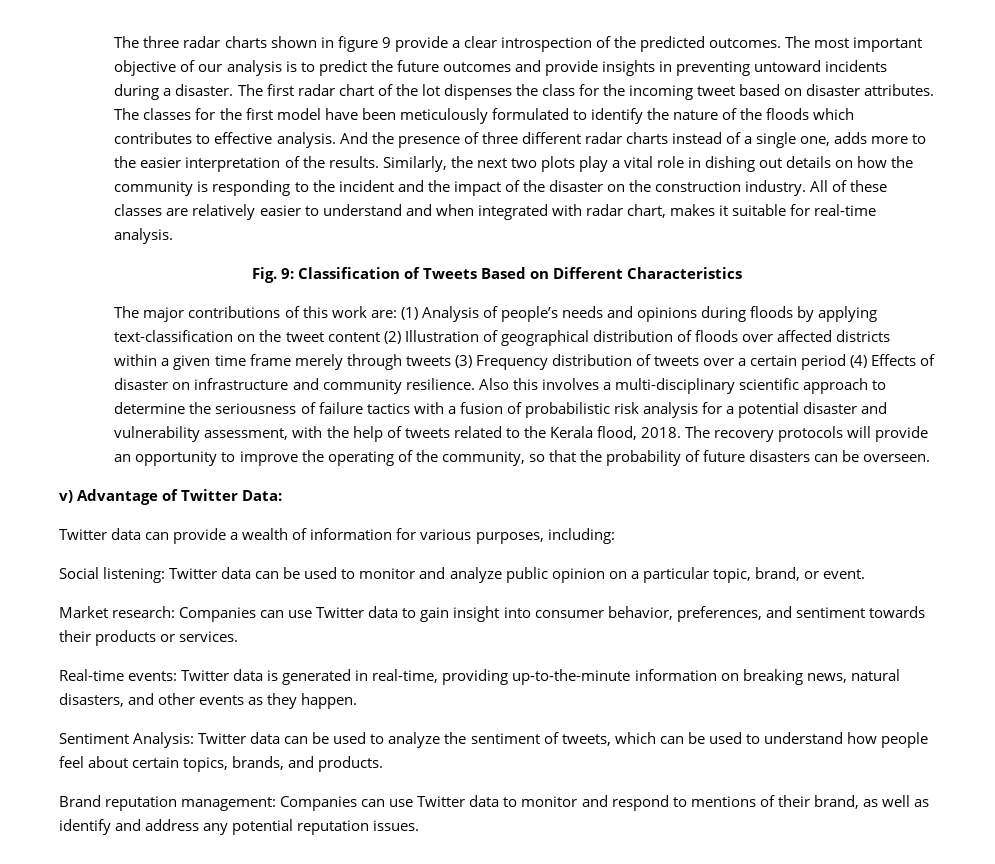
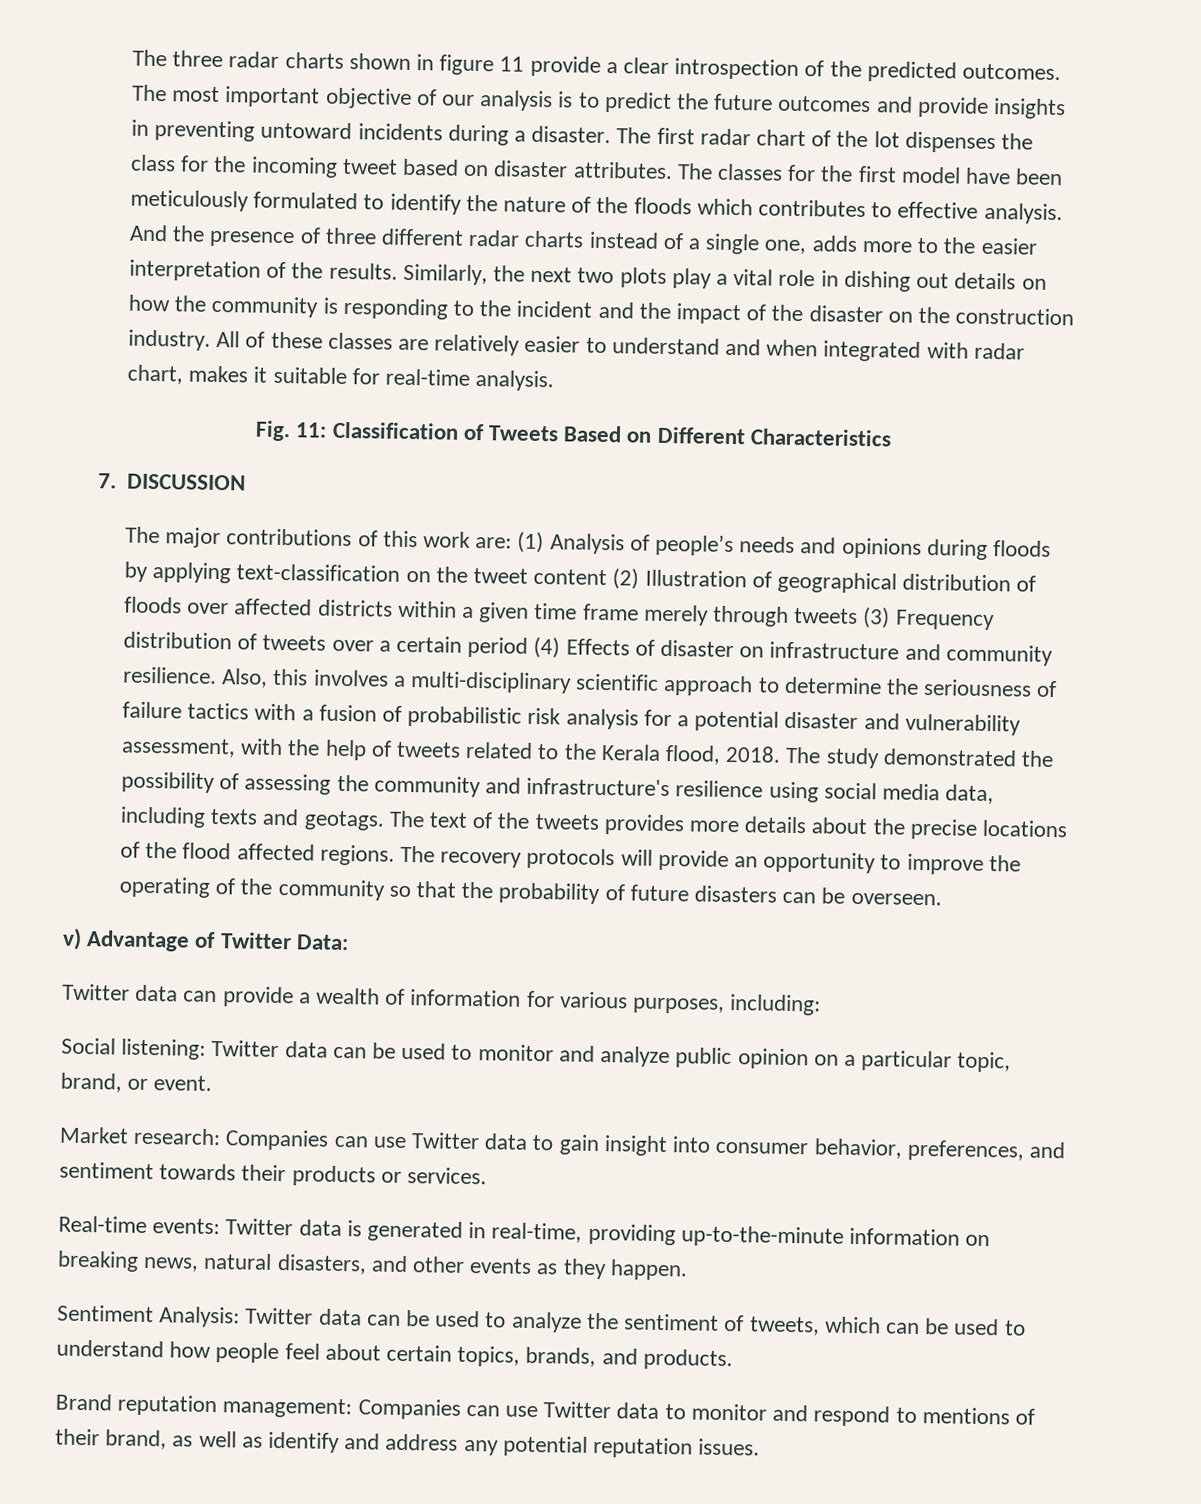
- The three radar charts shown in figure 9 provide a clear introspection of the predicted outcomes.
+ The three radar charts shown in figure 11 provide a clear introspection of the predicted outcomes.
- Fig. 9: Classification of Tweets Based on Different Characteristics
+ Fig. 11: Classification of Tweets Based on Different Characteristics
+ 7. DISCUSSION
- Also this involves a multi-disciplinary scientific approach to determine the seriousness of failure tactics with a fusion of probabilistic risk analysis for a potential disaster and vulnerability assessment, with the help of tweets related to the Kerala flood, 2018.
+ Also, this involves a multi-disciplinary scientific approach to determine the seriousness of failure tactics with a fusion of probabilistic risk analysis for a potential disaster and vulnerability assessment, with the help of tweets related to the Kerala flood, 2018.
- The recovery protocols will provide an opportunity to improve the operating of the community, so that the probability of future disasters can be overseen.
+ The study demonstrated the possibility of assessing the community and infrastructure's resilience using social media data, including texts and geotags. The text of the tweets provides more details about the precise locations of the flood affected regions. The recovery protocols will provide an opportunity to improve the operating of the community so that the probability of future disasters can be overseen.

